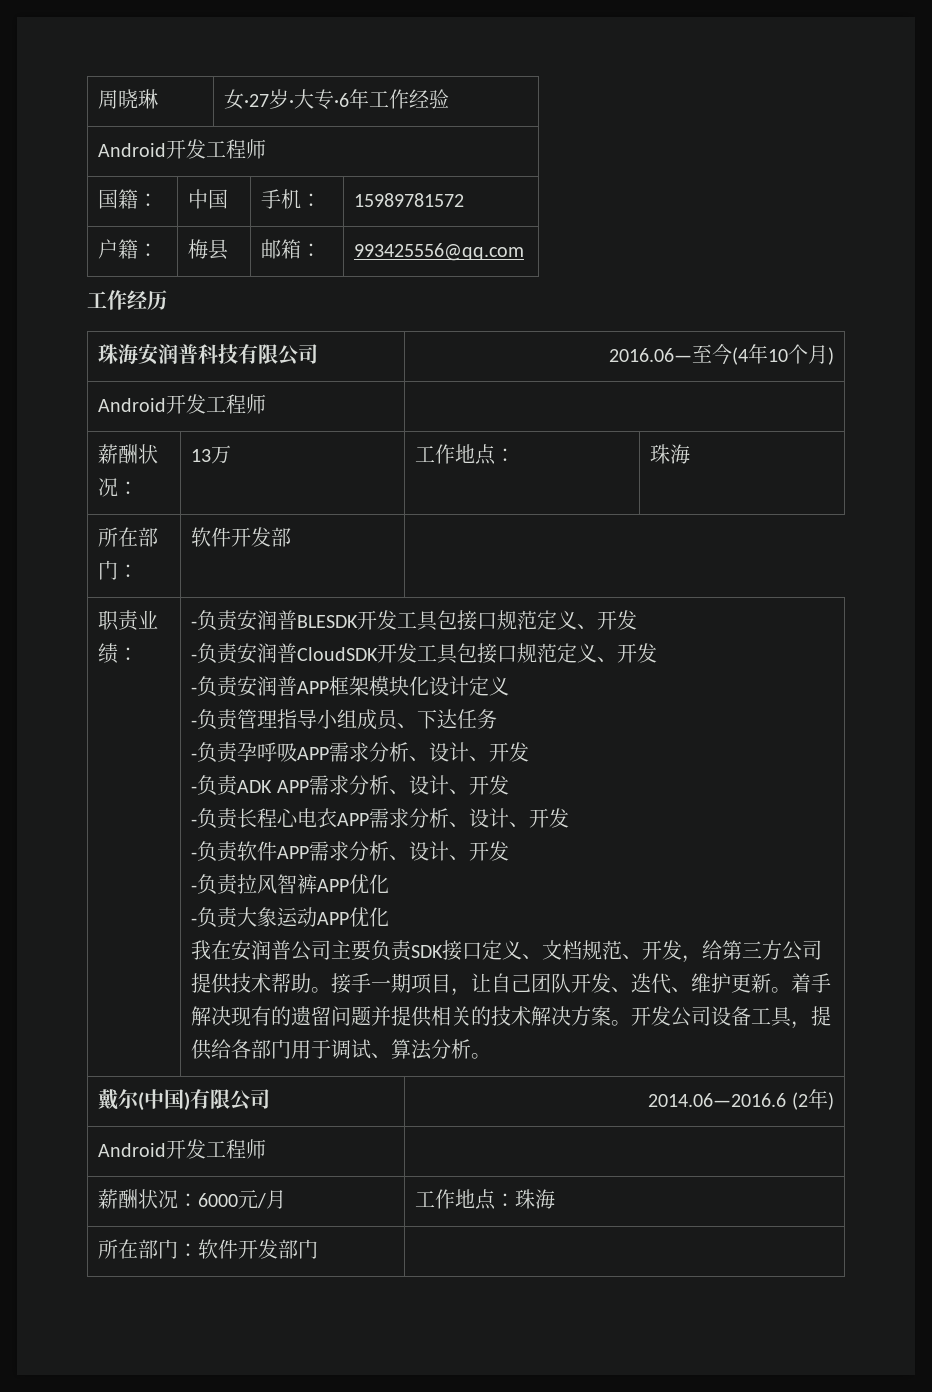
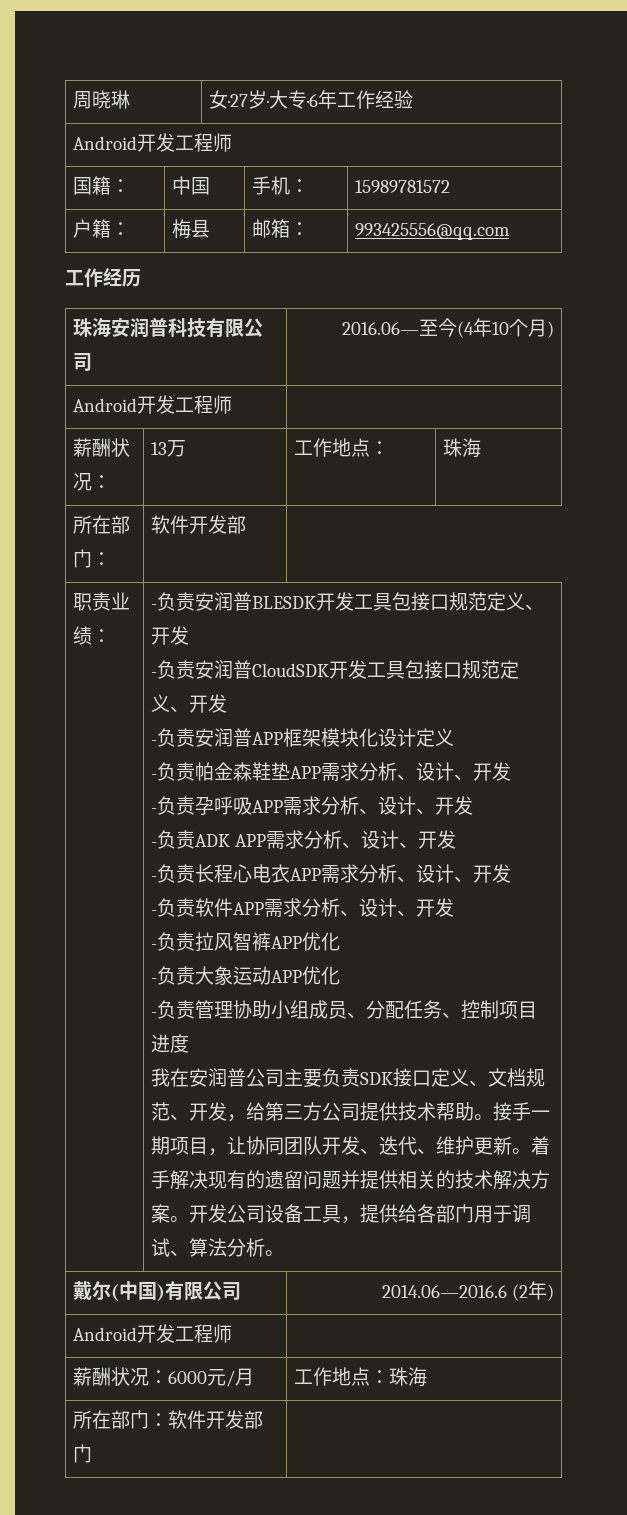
- -负责管理指导小组成员、下达任务
+ -负责帕金森鞋垫APP需求分析、设计、开发
+ -负责管理协助小组成员、分配任务、控制项目进度
- 接手一期项目，让自己团队开发、迭代、维护更新。
+ 接手一期项目，让协同团队开发、迭代、维护更新。

